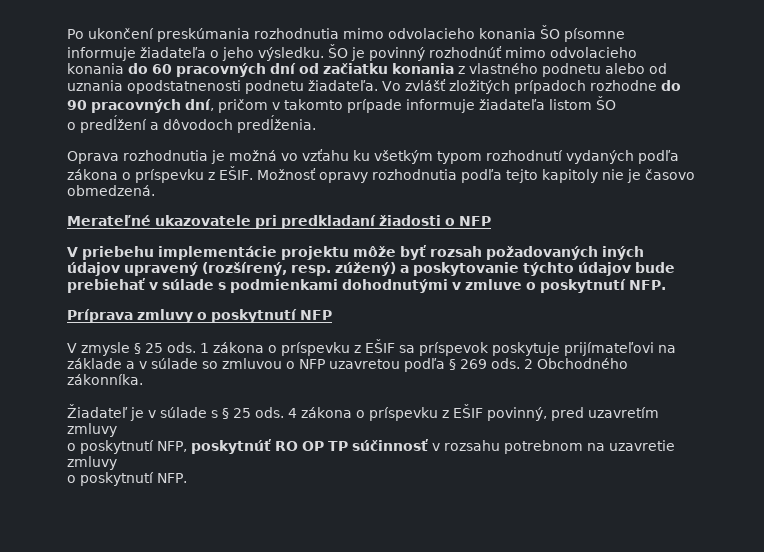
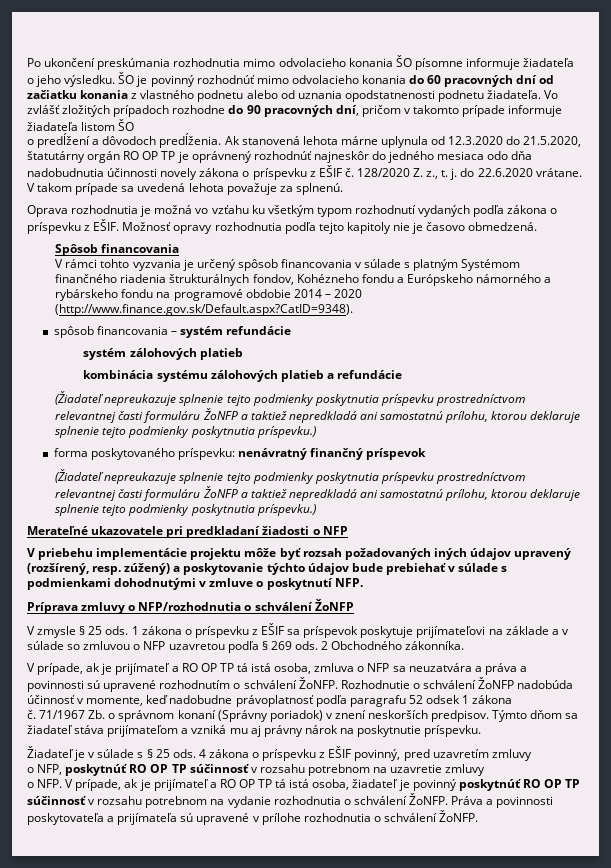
+ Ak stanovená lehota márne uplynula od 12.3.2020 do 21.5.2020, štatutárny orgán RO OP TP je oprávnený rozhodnúť najneskôr do jedného mesiaca odo dňa nadobudnutia účinnosti novely zákona o príspevku z EŠIF č. 128/2020 Z. z., t. j. do 22.6.2020 vrátane. V takom prípade sa uvedená lehota považuje za splnenú.
+ Spôsob financovania
+ V rámci tohto vyzvania je určený spôsob financovania v súlade s platným Systémom finančného riadenia štrukturálnych fondov, Kohézneho fondu a Európskeho námorného a rybárskeho fondu na programové obdobie 2014 – 2020 (http://www.finance.gov.sk/Default.aspx?CatID=9348).
+ spôsob financovania – systém refundácie
+ systém zálohových platieb
+ kombinácia systému zálohových platieb a refundácie
+ (Žiadateľ nepreukazuje splnenie tejto podmienky poskytnutia príspevku prostredníctvom relevantnej časti formuláru ŽoNFP a taktiež nepredkladá ani samostatnú prílohu, ktorou deklaruje splnenie tejto podmienky poskytnutia príspevku.)
+ forma poskytovaného príspevku: nenávratný finančný príspevok
+ (Žiadateľ nepreukazuje splnenie tejto podmienky poskytnutia príspevku prostredníctvom relevantnej časti formuláru ŽoNFP a taktiež nepredkladá ani samostatnú prílohu, ktorou deklaruje splnenie tejto podmienky poskytnutia príspevku.)
- Príprava zmluvy o poskytnutí NFP
+ Príprava zmluvy o NFP/rozhodnutia o schválení ŽoNFP
+ V prípade, ak je prijímateľ a RO OP TP tá istá osoba, zmluva o NFP sa neuzatvára a práva a povinnosti sú upravené rozhodnutím o schválení ŽoNFP. Rozhodnutie o schválení ŽoNFP nadobúda účinnosť v momente, keď nadobudne právoplatnosť podľa paragrafu 52 odsek 1 zákona
+ č. 71/1967 Zb. o správnom konaní (Správny poriadok) v znení neskorších predpisov. Týmto dňom sa žiadateľ stáva prijímateľom a vzniká mu aj právny nárok na poskytnutie príspevku.
- o poskytnutí NFP, poskytnúť RO OP TP súčinnosť v rozsahu potrebnom na uzavretie zmluvy
- o poskytnutí NFP.
+ o NFP, poskytnúť RO OP TP súčinnosť v rozsahu potrebnom na uzavretie zmluvy
+ o NFP. V prípade, ak je prijímateľ a RO OP TP tá istá osoba, žiadateľ je povinný poskytnúť RO OP TP súčinnosť v rozsahu potrebnom na vydanie rozhodnutia o schválení ŽoNFP. Práva a povinnosti poskytovateľa a prijímateľa sú upravené v prílohe rozhodnutia o schválení ŽoNFP.

